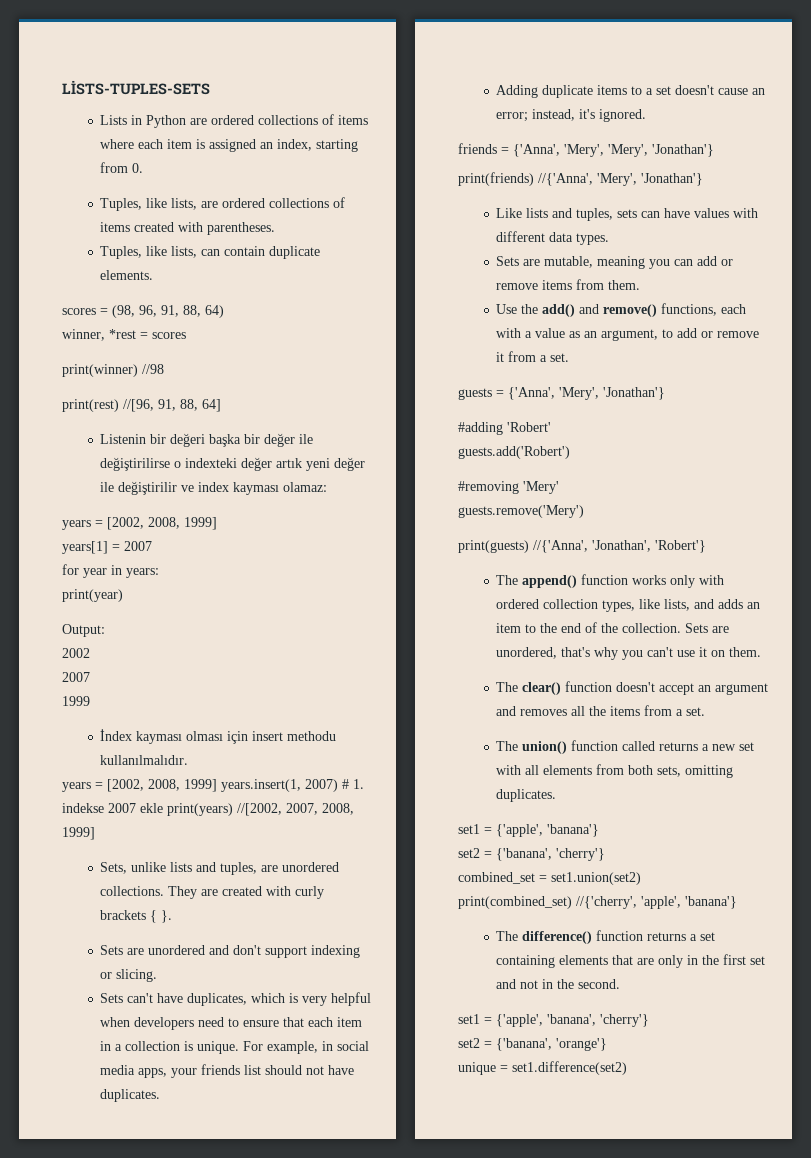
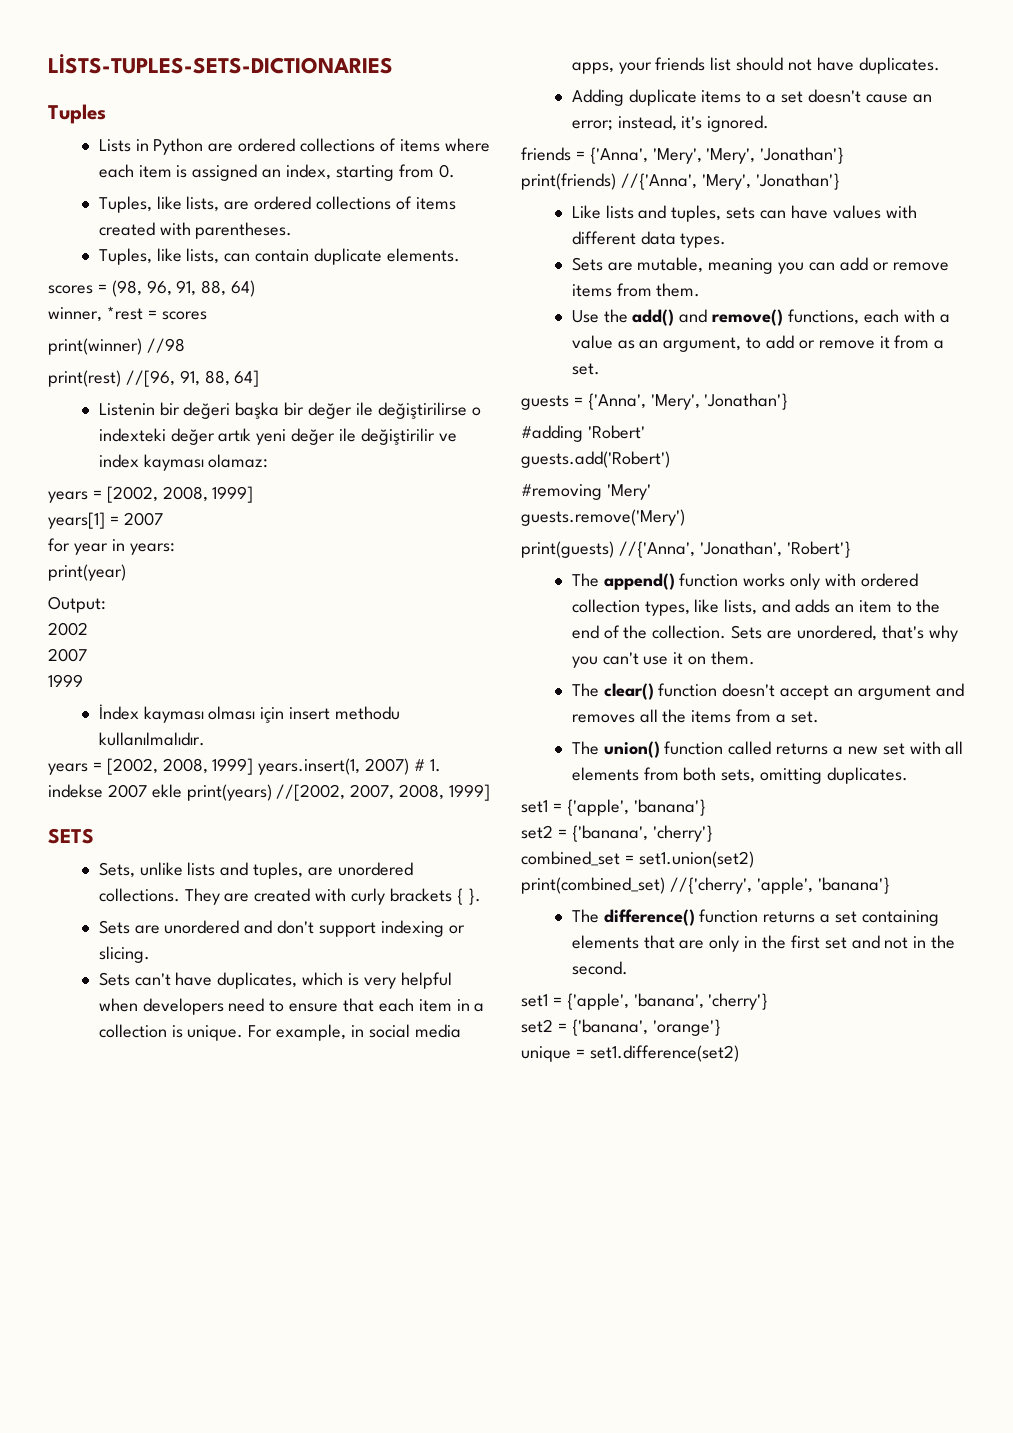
- LİSTS-TUPLES-SETS
+ LİSTS-TUPLES-SETS-DICTIONARIES
+ Tuples
+ SETS

